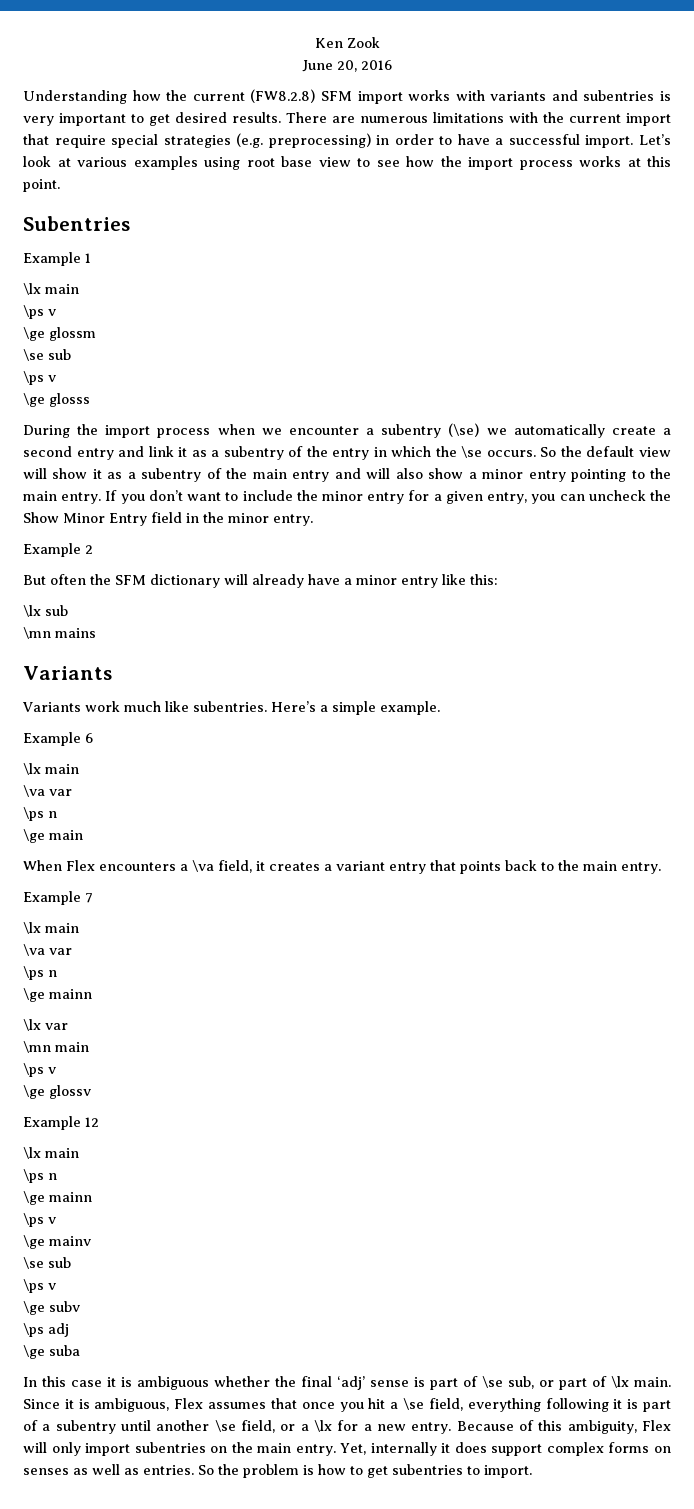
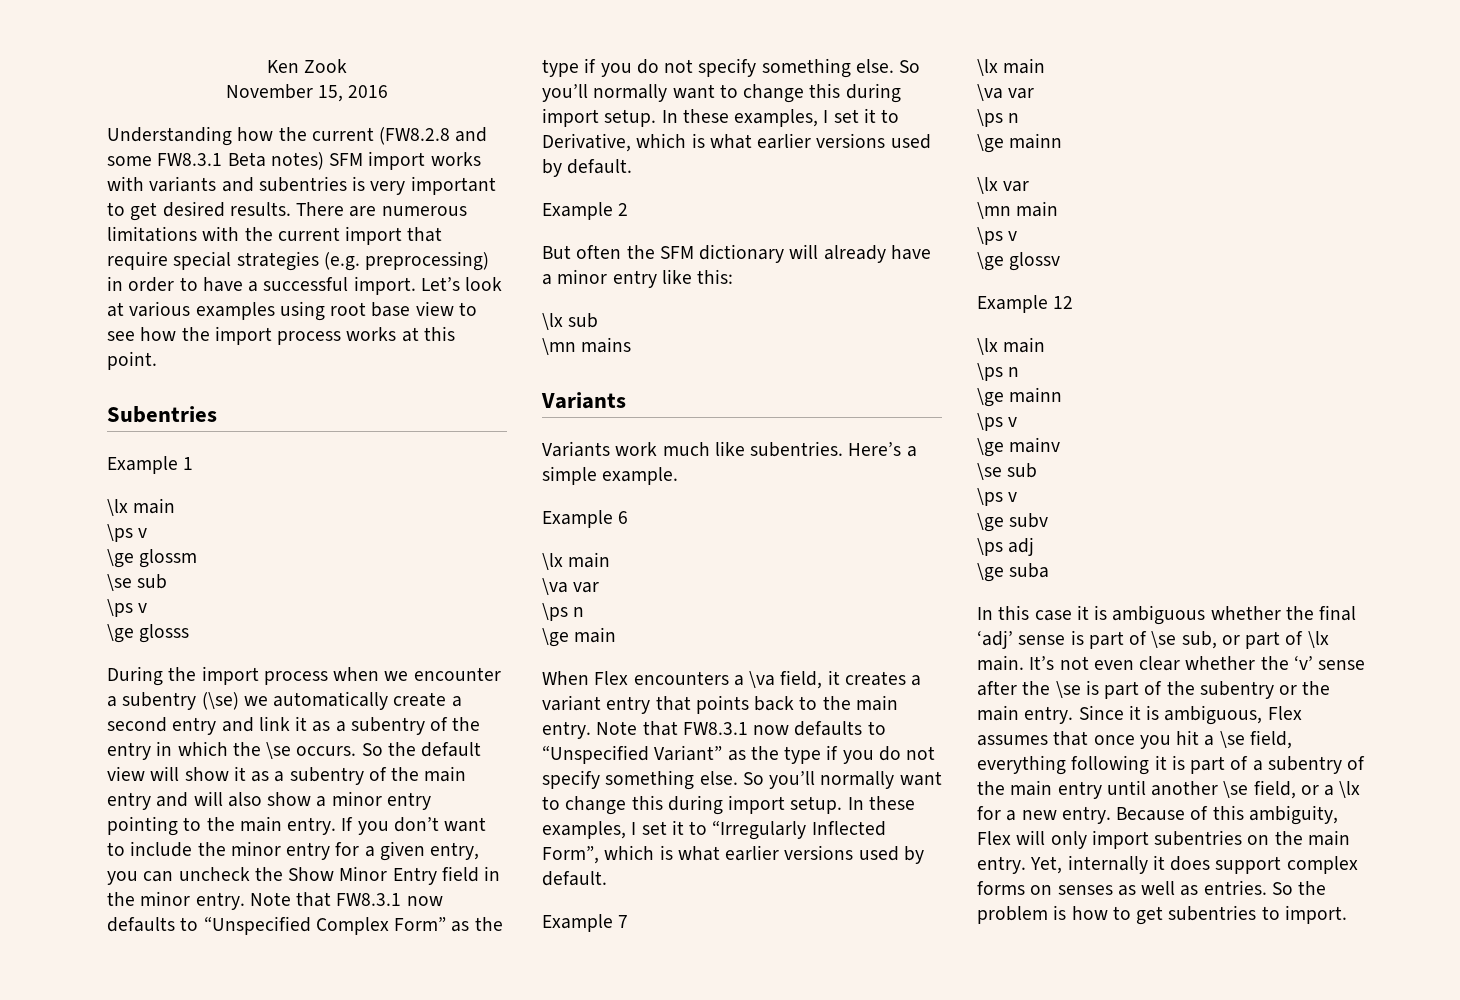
- June 20, 2016
+ November 15, 2016
- Understanding how the current (FW8.2.8) SFM import works with variants and subentries is very important to get desired results.
+ Understanding how the current (FW8.2.8 and some FW8.3.1 Beta notes) SFM import works with variants and subentries is very important to get desired results.
+ Note that FW8.3.1 now defaults to “Unspecified Complex Form” as the type if you do not specify something else. So you’ll normally want to change this during import setup. In these examples, I set it to Derivative, which is what earlier versions used by default.
+ Note that FW8.3.1 now defaults to “Unspecified Variant” as the type if you do not specify something else. So you’ll normally want to change this during import setup. In these examples, I set it to “Irregularly Inflected Form”, which is what earlier versions used by default.
+ It’s not even clear whether the ‘v’ sense after the \se is part of the subentry or the main entry.
- Since it is ambiguous, Flex assumes that once you hit a \se field, everything following it is part of a subentry until another \se field, or a \lx for a new entry.
+ Since it is ambiguous, Flex assumes that once you hit a \se field, everything following it is part of a subentry of the main entry until another \se field, or a \lx for a new entry.

